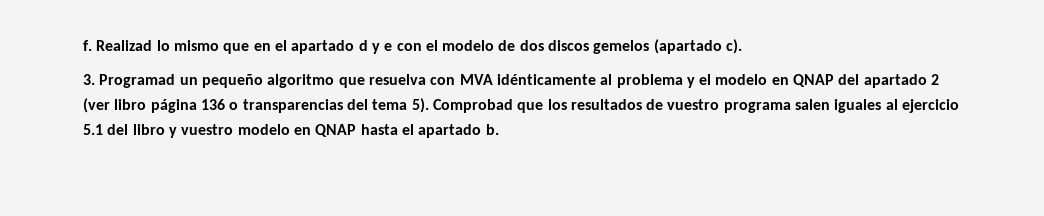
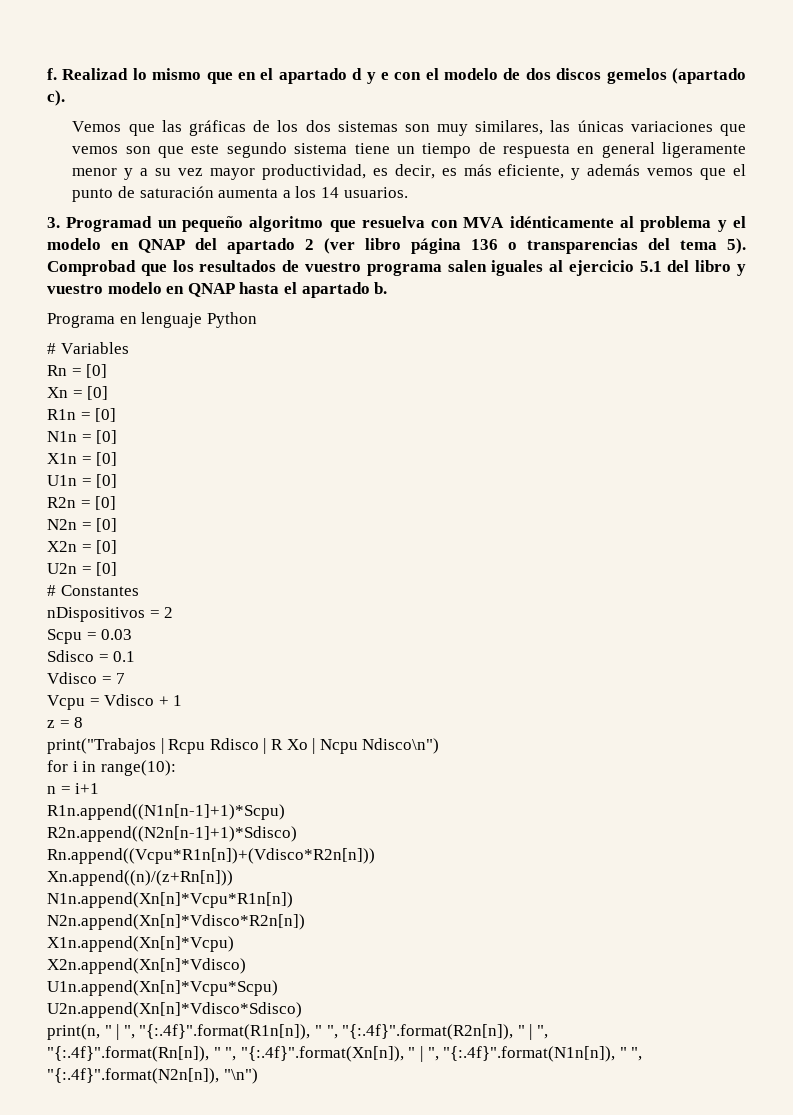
+ Vemos que las gráficas de los dos sistemas son muy similares, las únicas variaciones que vemos son que este segundo sistema tiene un tiempo de respuesta en general ligeramente menor y a su vez mayor productividad, es decir, es más eficiente, y además vemos que el punto de saturación aumenta a los 14 usuarios.
+ Programa en lenguaje Python
+ # Variables
+ Rn = [0]
+ Xn = [0]
+ R1n = [0]
+ N1n = [0]
+ X1n = [0]
+ U1n = [0]
+ R2n = [0]
+ N2n = [0]
+ X2n = [0]
+ U2n = [0]
+ # Constantes
+ nDispositivos = 2
+ Scpu = 0.03
+ Sdisco = 0.1
+ Vdisco = 7
+ Vcpu = Vdisco + 1
+ z = 8
+ print("Trabajos | Rcpu Rdisco | R Xo | Ncpu Ndisco\n")
+ for i in range(10):
+ n = i+1
+ R1n.append((N1n[n-1]+1)*Scpu)
+ R2n.append((N2n[n-1]+1)*Sdisco)
+ Rn.append((Vcpu*R1n[n])+(Vdisco*R2n[n]))
+ Xn.append((n)/(z+Rn[n]))
+ N1n.append(Xn[n]*Vcpu*R1n[n])
+ N2n.append(Xn[n]*Vdisco*R2n[n])
+ X1n.append(Xn[n]*Vcpu)
+ X2n.append(Xn[n]*Vdisco)
+ U1n.append(Xn[n]*Vcpu*Scpu)
+ U2n.append(Xn[n]*Vdisco*Sdisco)
+ print(n, " | ", "{:.4f}".format(R1n[n]), " ", "{:.4f}".format(R2n[n]), " | ",
+ "{:.4f}".format(Rn[n]), " ", "{:.4f}".format(Xn[n]), " | ", "{:.4f}".format(N1n[n]), " ", "{:.4f}".format(N2n[n]), "\n")

